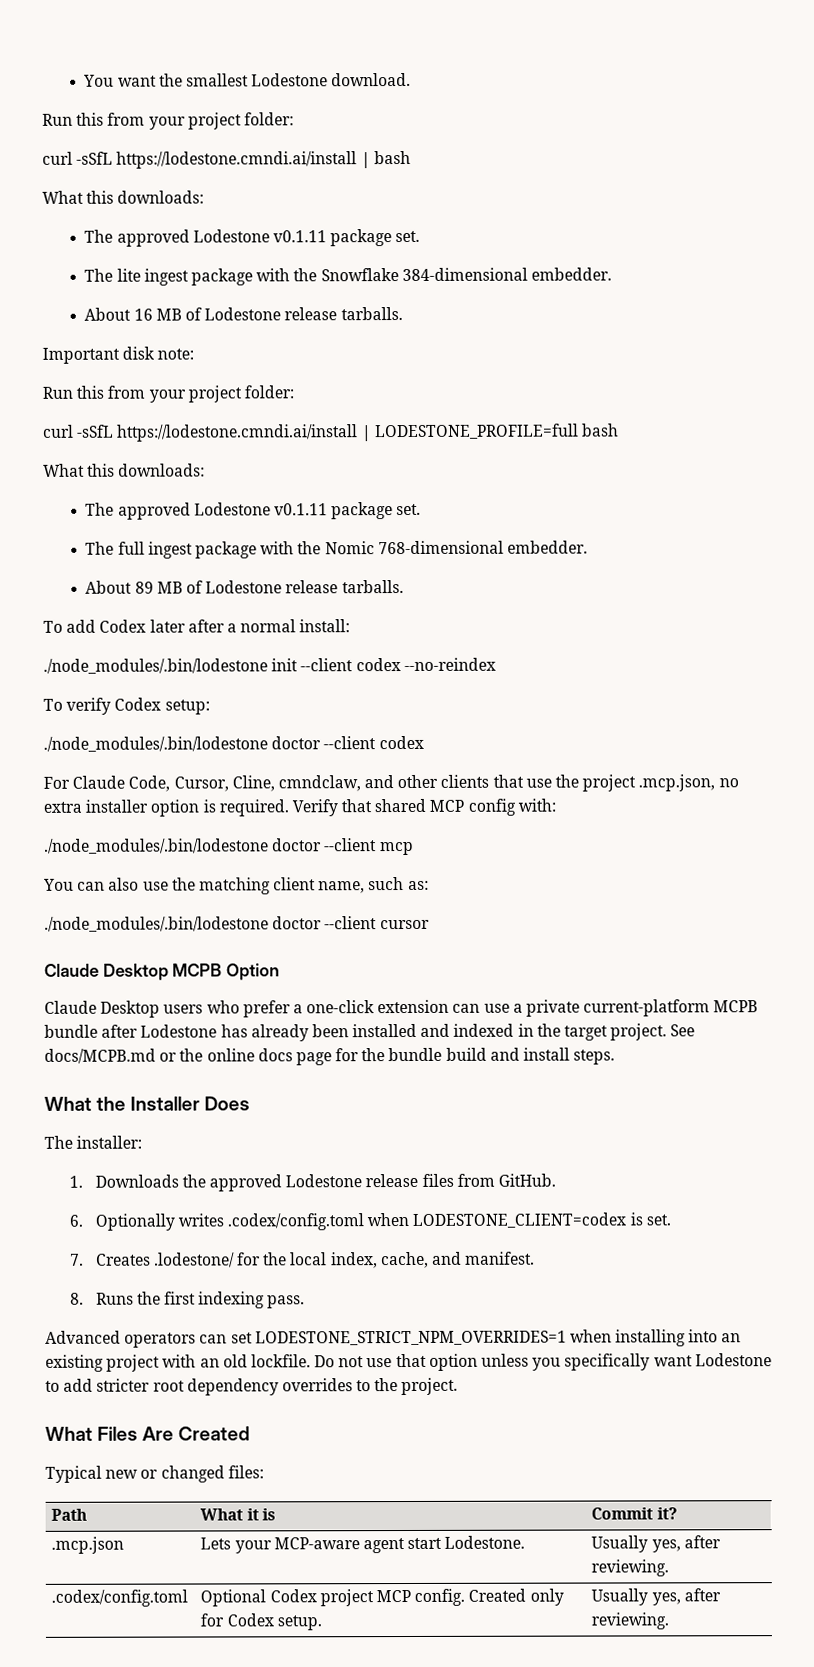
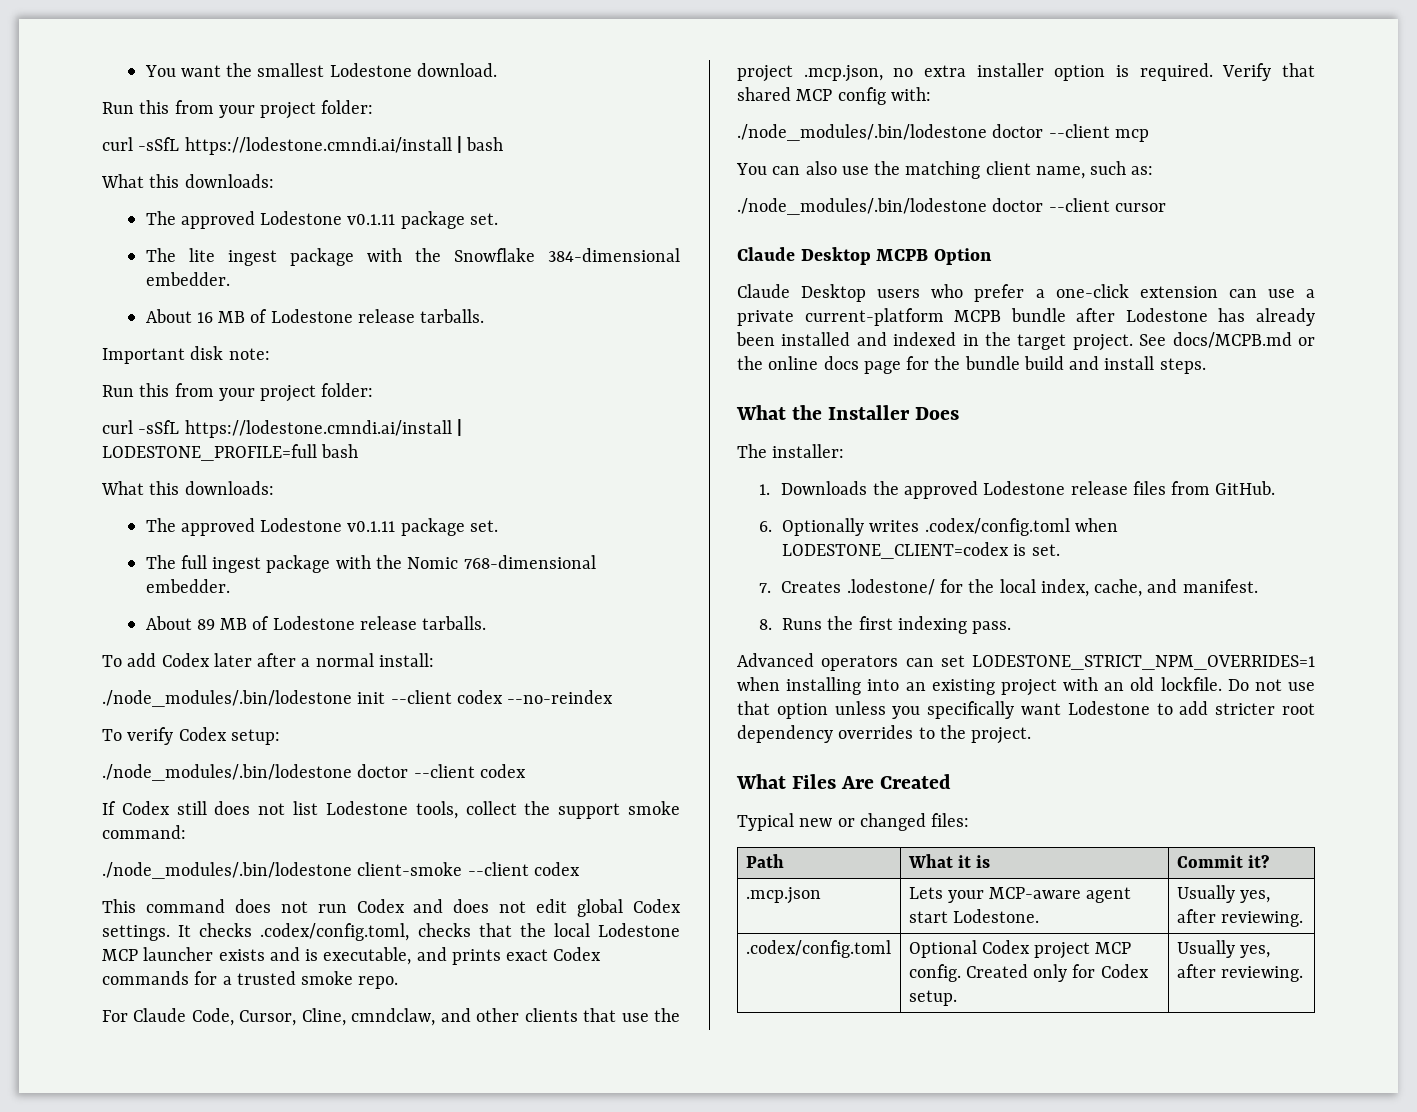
+ If Codex still does not list Lodestone tools, collect the support smoke command:
+ ./node_modules/.bin/lodestone client-smoke --client codex
+ This command does not run Codex and does not edit global Codex settings. It checks .codex/config.toml, checks that the local Lodestone MCP launcher exists and is executable, and prints exact Codex commands for a trusted smoke repo.

